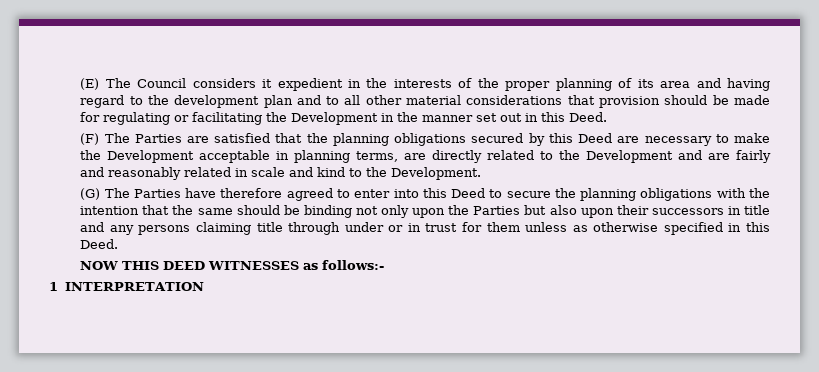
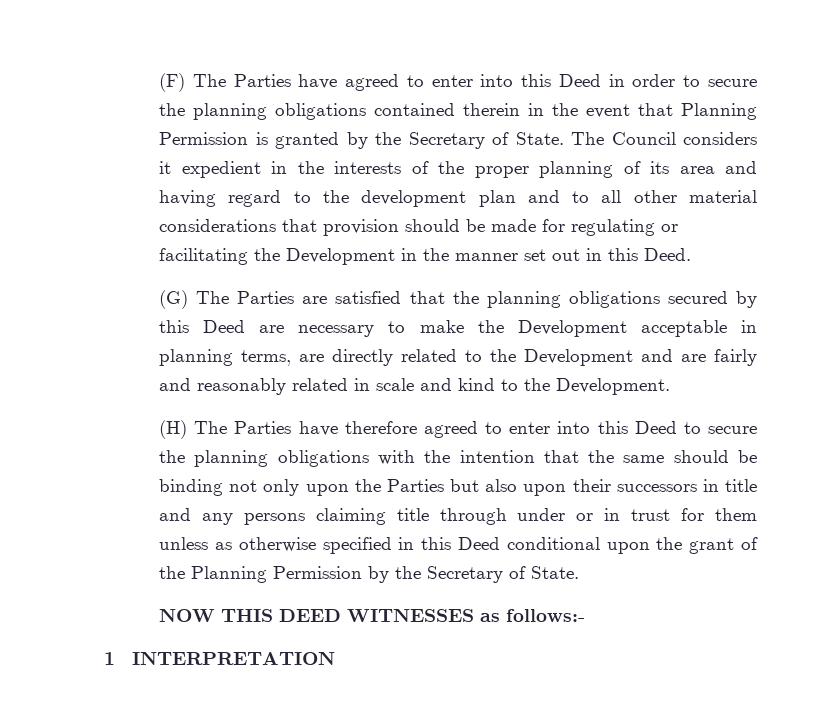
- (E) The Council considers it expedient in the interests of the proper planning of its area and having regard to the development plan and to all other material considerations that provision should be made for regulating or facilitating the Development in the manner set out in this Deed.
+ (F) The Parties have agreed to enter into this Deed in order to secure the planning obligations contained therein in the event that Planning Permission is granted by the Secretary of State. The Council considers it expedient in the interests of the proper planning of its area and having regard to the development plan and to all other material considerations that provision should be made for regulating or facilitating the Development in the manner set out in this Deed.
- (F) The Parties are satisfied that the planning obligations secured by this Deed are necessary to make the Development acceptable in planning terms, are directly related to the Development and are fairly and reasonably related in scale and kind to the Development.
+ (G) The Parties are satisfied that the planning obligations secured by this Deed are necessary to make the Development acceptable in planning terms, are directly related to the Development and are fairly and reasonably related in scale and kind to the Development.
- (G) The Parties have therefore agreed to enter into this Deed to secure the planning obligations with the intention that the same should be binding not only upon the Parties but also upon their successors in title and any persons claiming title through under or in trust for them unless as otherwise specified in this Deed.
+ (H) The Parties have therefore agreed to enter into this Deed to secure the planning obligations with the intention that the same should be binding not only upon the Parties but also upon their successors in title and any persons claiming title through under or in trust for them unless as otherwise specified in this Deed conditional upon the grant of the Planning Permission by the Secretary of State.

